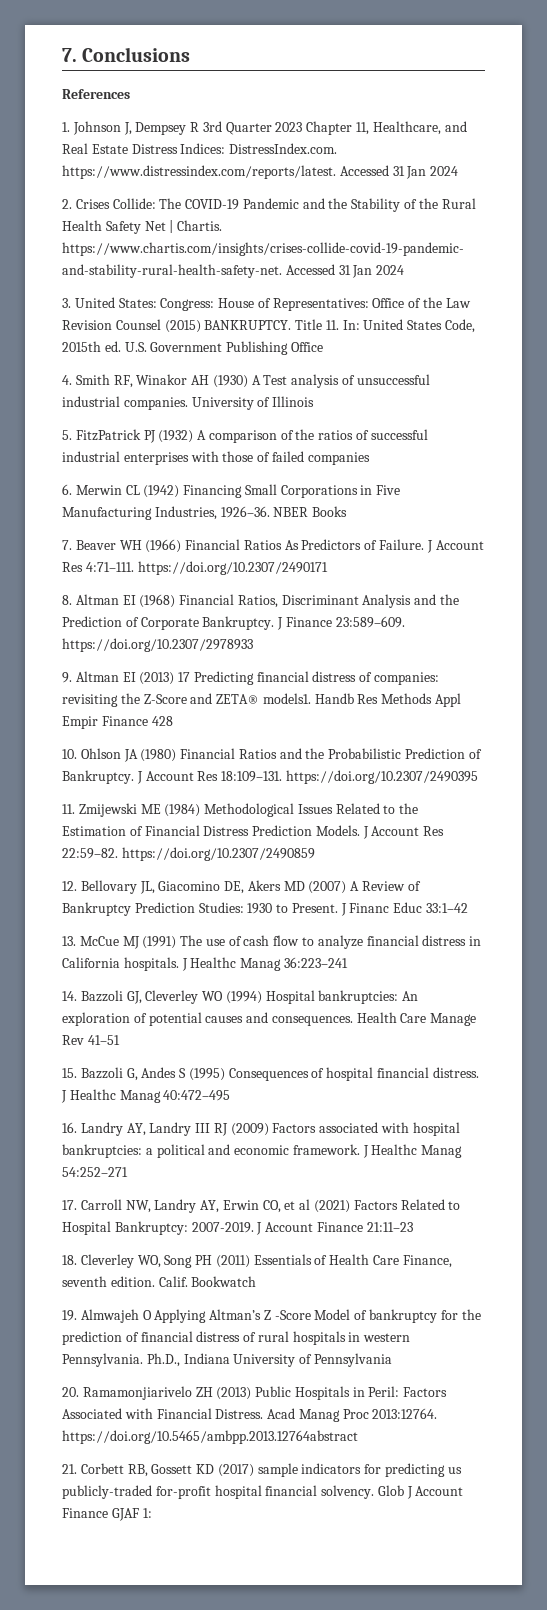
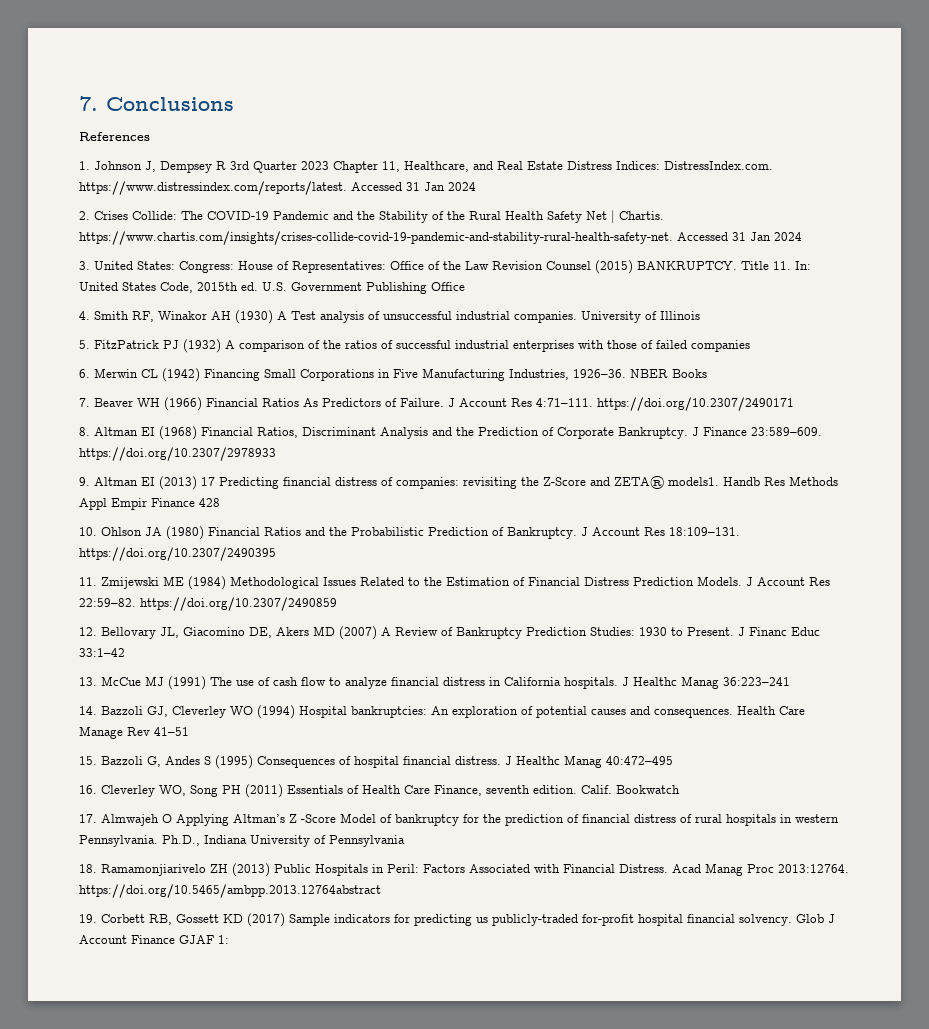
- 16. Landry AY, Landry III RJ (2009) Factors associated with hospital bankruptcies: a political and economic framework. J Healthc Manag 54:252–271
- 17. Carroll NW, Landry AY, Erwin CO, et al (2021) Factors Related to Hospital Bankruptcy: 2007-2019. J Account Finance 21:11–23
- 18. Cleverley WO, Song PH (2011) Essentials of Health Care Finance, seventh edition.
+ 16. Cleverley WO, Song PH (2011) Essentials of Health Care Finance, seventh edition.
- 19. Almwajeh O Applying Altman’s Z -Score Model of bankruptcy for the prediction of financial distress of rural hospitals in western Pennsylvania.
+ 17. Almwajeh O Applying Altman’s Z -Score Model of bankruptcy for the prediction of financial distress of rural hospitals in western Pennsylvania.
- 20. Ramamonjiarivelo ZH (2013) Public Hospitals in Peril: Factors Associated with Financial Distress.
+ 18. Ramamonjiarivelo ZH (2013) Public Hospitals in Peril: Factors Associated with Financial Distress.
- 21. Corbett RB, Gossett KD (2017) sample indicators for predicting us publicly-traded for-profit hospital financial solvency.
+ 19. Corbett RB, Gossett KD (2017) Sample indicators for predicting us publicly-traded for-profit hospital financial solvency.

